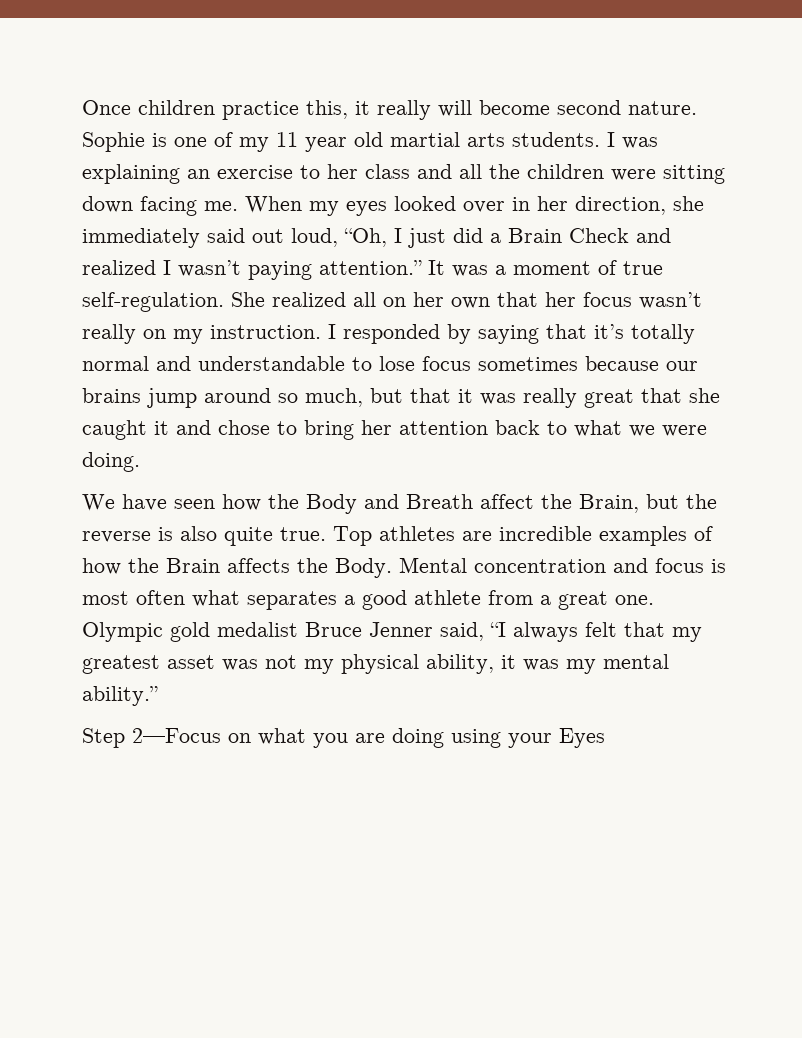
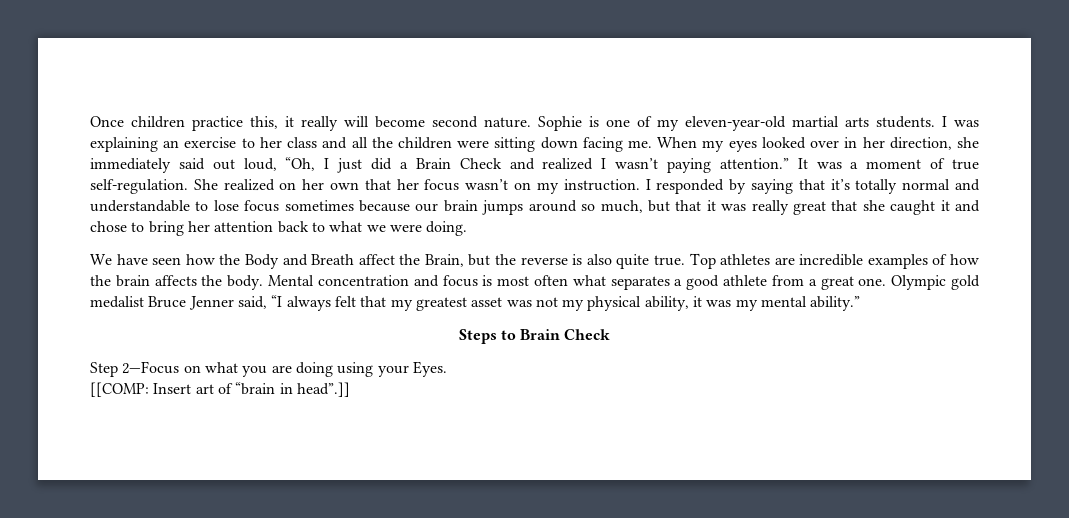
- Sophie is one of my 11 year old martial arts students.
+ Sophie is one of my eleven-year-old martial arts students.
- She realized all on her own that her focus wasn’t really on my instruction.
+ She realized on her own that her focus wasn’t on my instruction.
- I responded by saying that it’s totally normal and understandable to lose focus sometimes because our brains jump around so much, but that it was really great that she caught it and chose to bring her attention back to what we were doing.
+ I responded by saying that it’s totally normal and understandable to lose focus sometimes because our brain jumps around so much, but that it was really great that she caught it and chose to bring her attention back to what we were doing.
- Top athletes are incredible examples of how the Brain affects the Body.
+ Top athletes are incredible examples of how the brain affects the body.
+ Steps to Brain Check
- Step 2—Focus on what you are doing using your Eyes
+ Step 2—Focus on what you are doing using your Eyes.
+ [[COMP: Insert art of “brain in head”.]]

